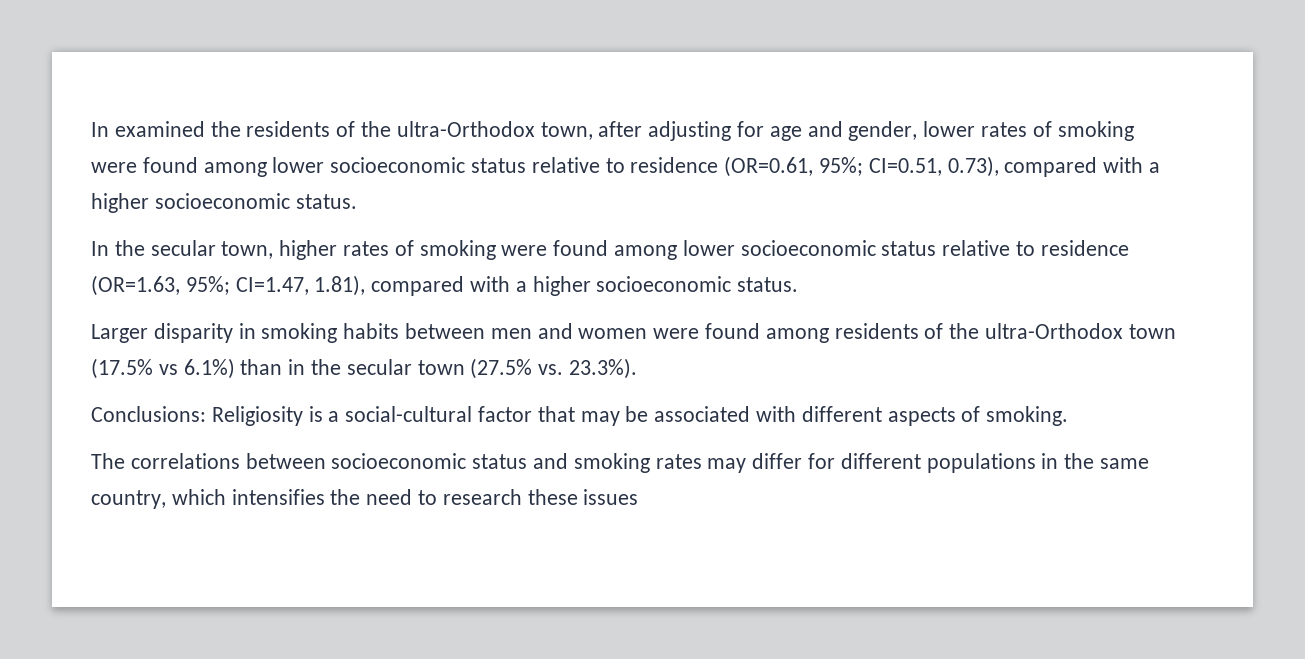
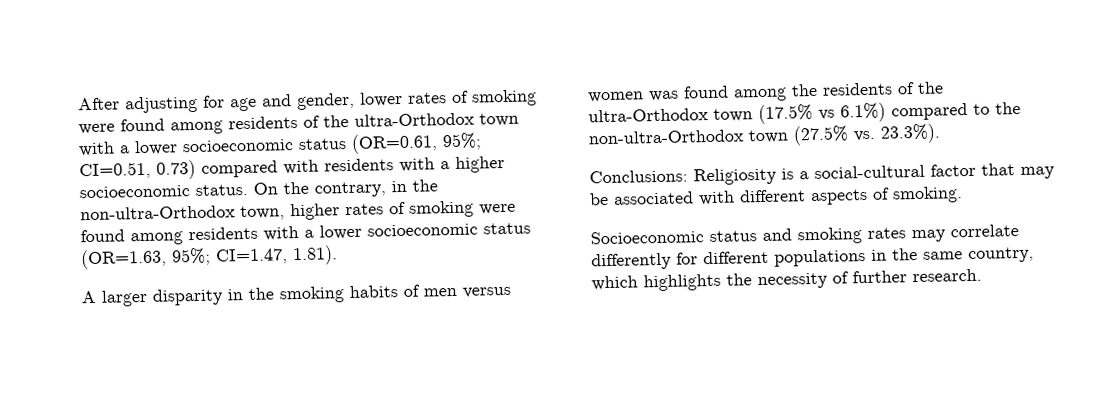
- In examined the residents of the ultra-Orthodox town, after adjusting for age and gender, lower rates of smoking were found among lower socioeconomic status relative to residence (OR=0.61, 95%; CI=0.51, 0.73), compared with a higher socioeconomic status.
- In the secular town, higher rates of smoking were found among lower socioeconomic status relative to residence (OR=1.63, 95%; CI=1.47, 1.81), compared with a higher socioeconomic status.
- Larger disparity in smoking habits between men and women were found among residents of the ultra-Orthodox town (17.5% vs 6.1%) than in the secular town (27.5% vs. 23.3%).
+ After adjusting for age and gender, lower rates of smoking were found among residents of the ultra-Orthodox town with a lower socioeconomic status (OR=0.61, 95%; CI=0.51, 0.73) compared with residents with a higher socioeconomic status. On the contrary, in the non-ultra-Orthodox town, higher rates of smoking were found among residents with a lower socioeconomic status (OR=1.63, 95%; CI=1.47, 1.81).
+ A larger disparity in the smoking habits of men versus women was found among the residents of the ultra-Orthodox town (17.5% vs 6.1%) compared to the non-ultra-Orthodox town (27.5% vs. 23.3%).
- The correlations between socioeconomic status and smoking rates may differ for different populations in the same country, which intensifies the need to research these issues
+ Socioeconomic status and smoking rates may correlate differently for different populations in the same country, which highlights the necessity of further research.

